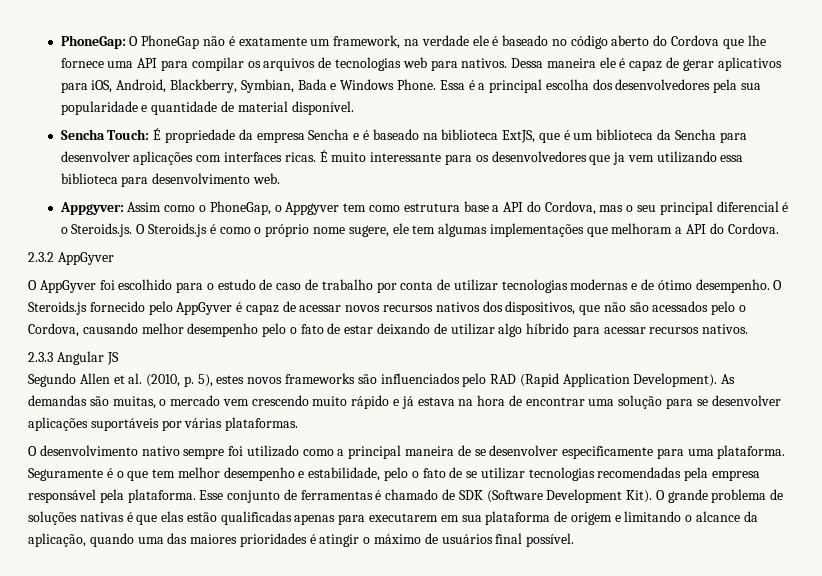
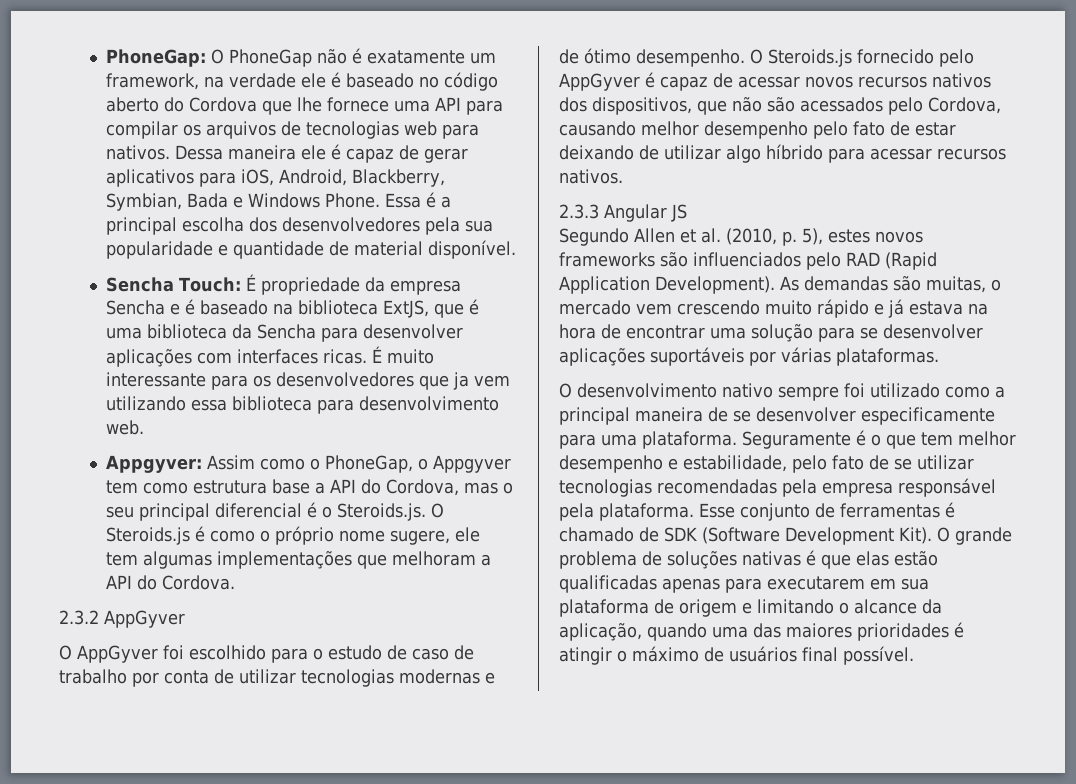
- Sencha Touch: É propriedade da empresa Sencha e é baseado na biblioteca ExtJS, que é um biblioteca da Sencha para desenvolver aplicações com interfaces ricas.
+ Sencha Touch: É propriedade da empresa Sencha e é baseado na biblioteca ExtJS, que é uma biblioteca da Sencha para desenvolver aplicações com interfaces ricas.
- O Steroids.js fornecido pelo AppGyver é capaz de acessar novos recursos nativos dos dispositivos, que não são acessados pelo o Cordova, causando melhor desempenho pelo o fato de estar deixando de utilizar algo híbrido para acessar recursos nativos.
+ O Steroids.js fornecido pelo AppGyver é capaz de acessar novos recursos nativos dos dispositivos, que não são acessados pelo Cordova, causando melhor desempenho pelo fato de estar deixando de utilizar algo híbrido para acessar recursos nativos.
- Seguramente é o que tem melhor desempenho e estabilidade, pelo o fato de se utilizar tecnologias recomendadas pela empresa responsável pela plataforma.
+ Seguramente é o que tem melhor desempenho e estabilidade, pelo fato de se utilizar tecnologias recomendadas pela empresa responsável pela plataforma.

